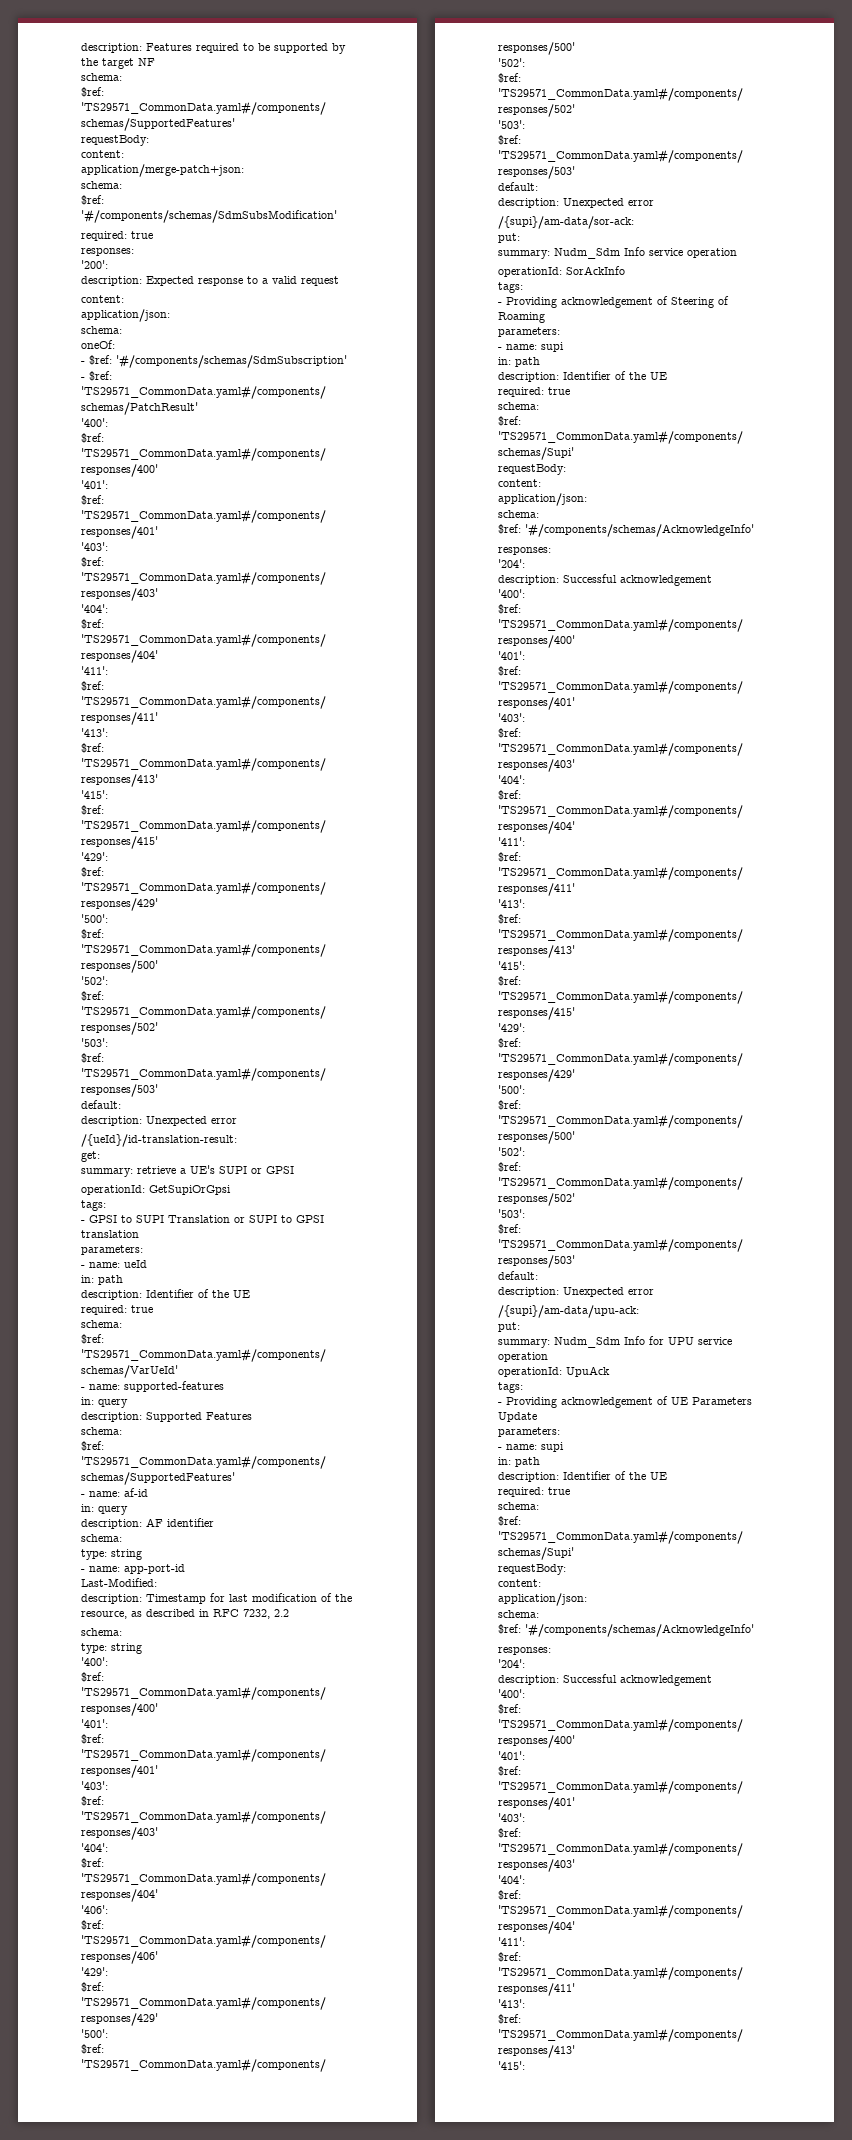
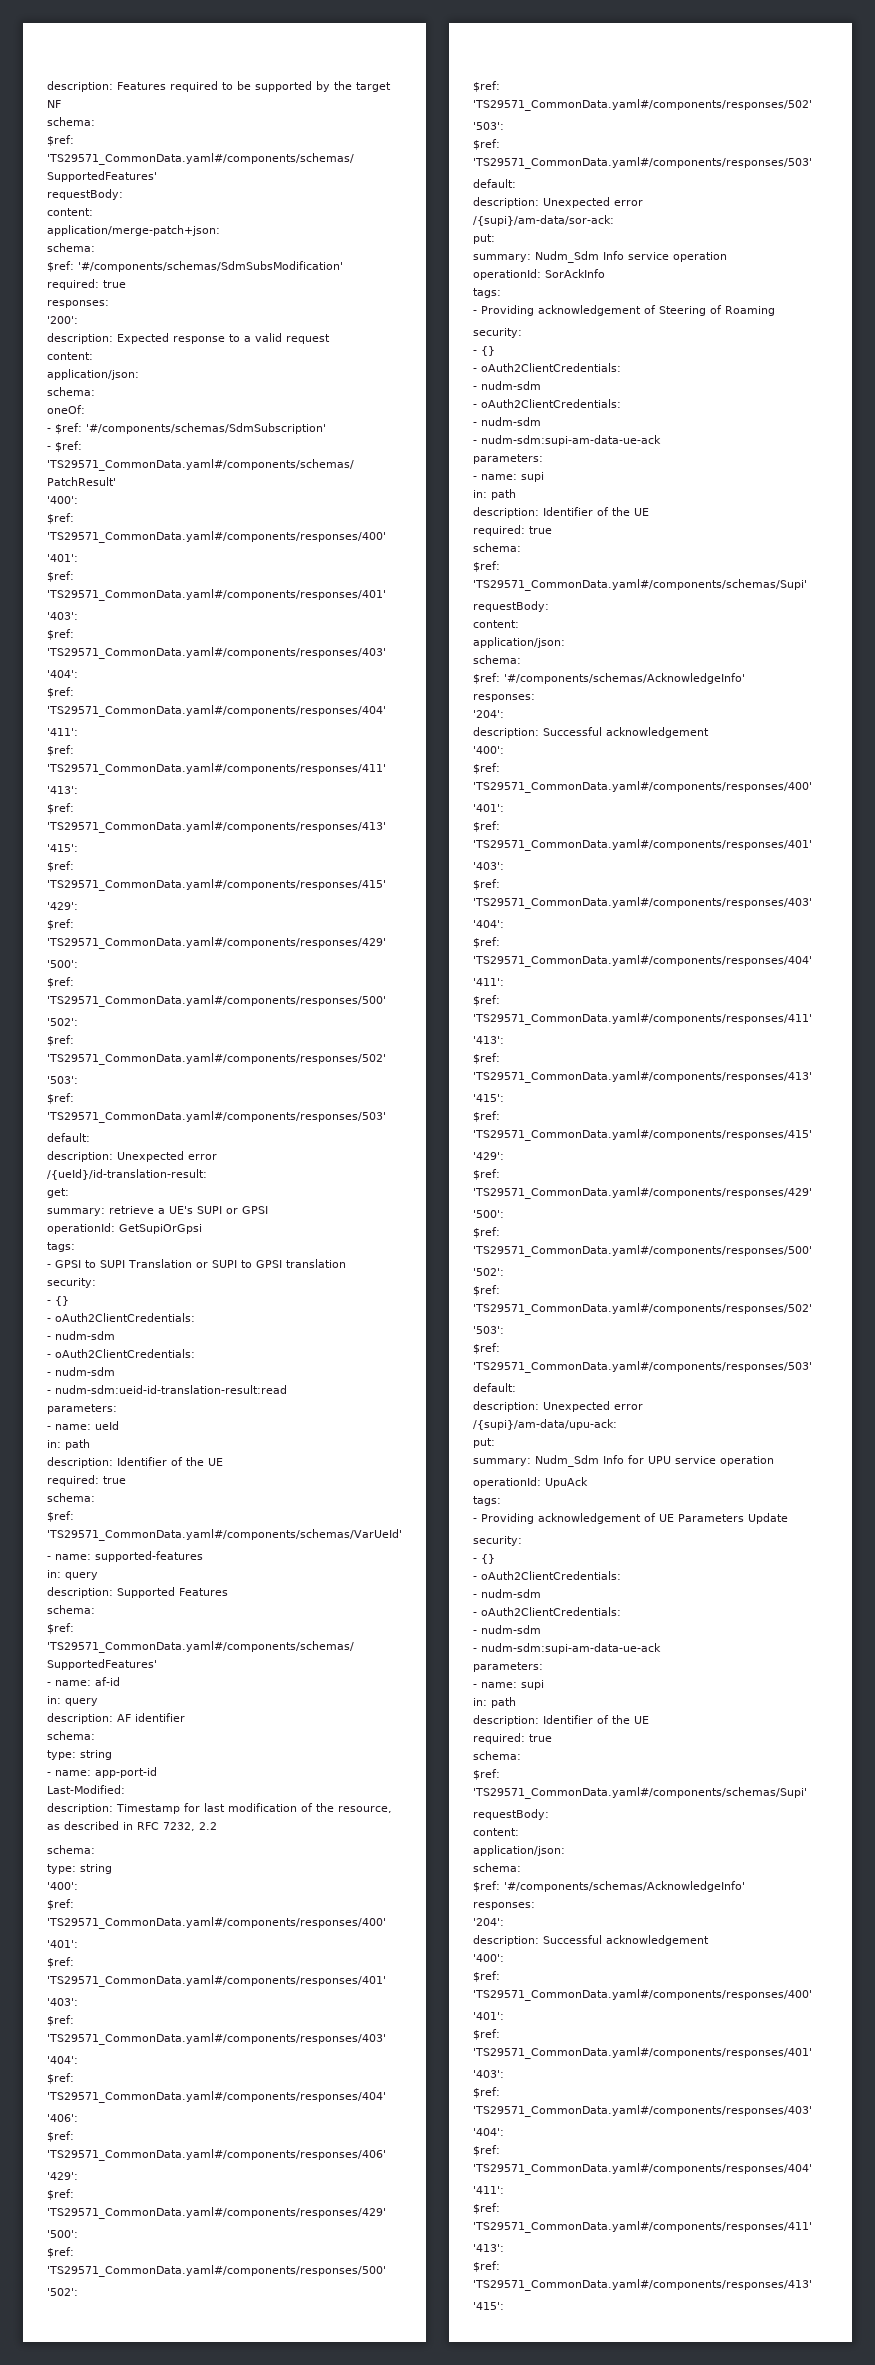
  - GPSI to SUPI Translation or SUPI to GPSI translation
+ security:
+ - {}
+ - oAuth2ClientCredentials:
+ - nudm-sdm
+ - oAuth2ClientCredentials:
+ - nudm-sdm
+ - nudm-sdm:ueid-id-translation-result:read
  - Providing acknowledgement of Steering of Roaming
+ security:
+ - {}
+ - oAuth2ClientCredentials:
+ - nudm-sdm
+ - oAuth2ClientCredentials:
+ - nudm-sdm
+ - nudm-sdm:supi-am-data-ue-ack
  - Providing acknowledgement of UE Parameters Update
+ security:
+ - {}
+ - oAuth2ClientCredentials:
+ - nudm-sdm
+ - oAuth2ClientCredentials:
+ - nudm-sdm
+ - nudm-sdm:supi-am-data-ue-ack

